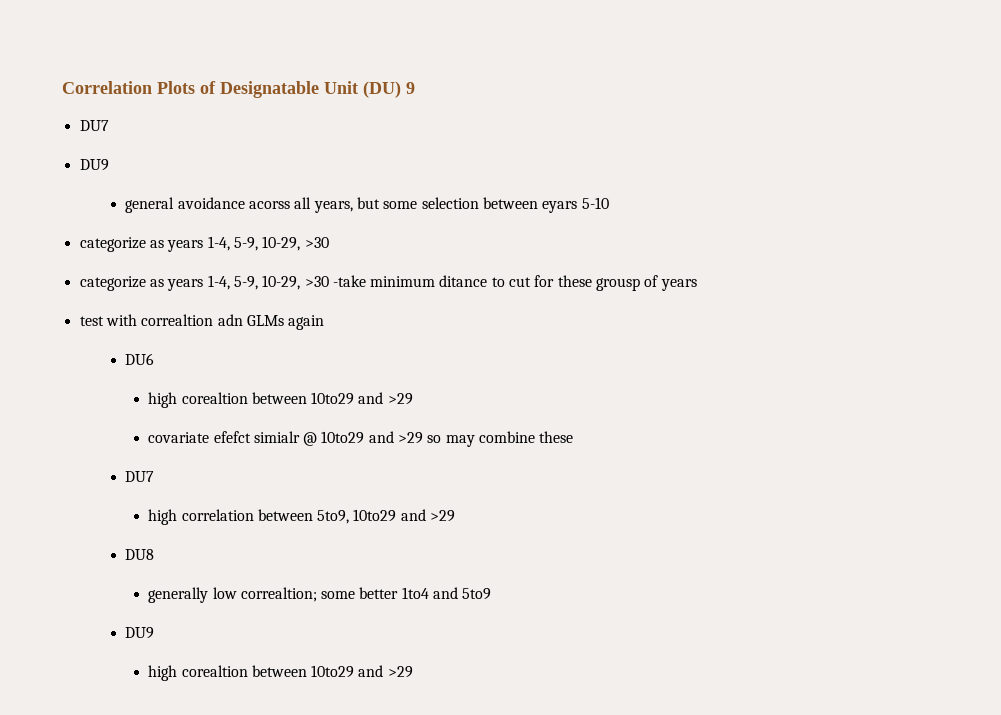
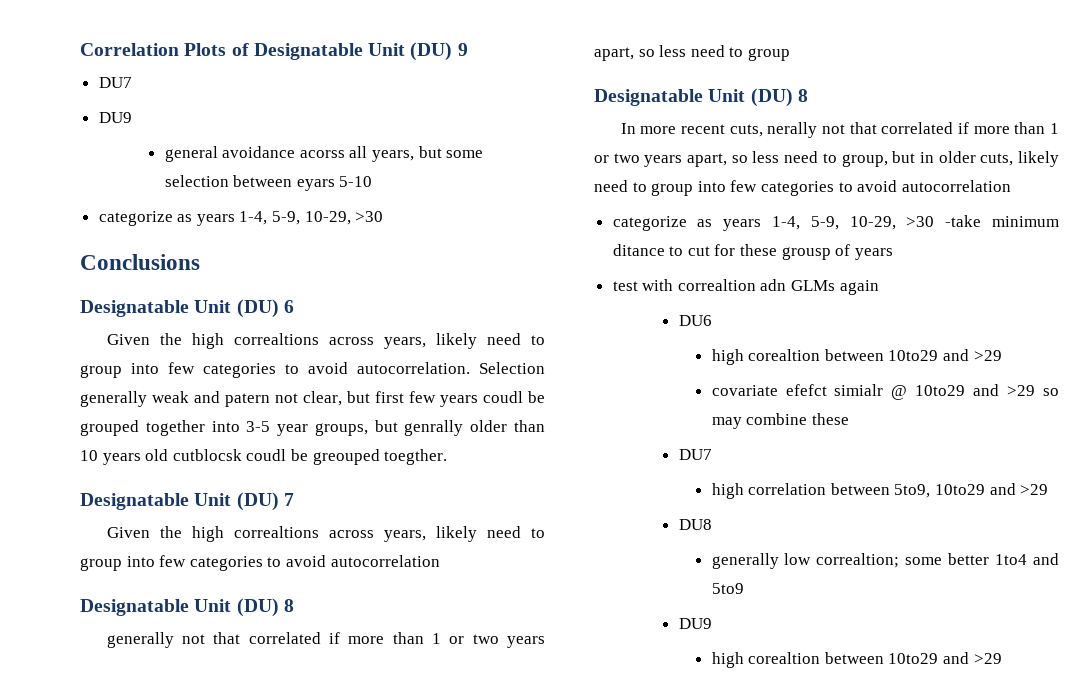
+ Conclusions
+ Designatable Unit (DU) 6
+ Given the high correaltions across years, likely need to group into few categories to avoid autocorrelation. Selection generally weak and patern not clear, but first few years coudl be grouped together into 3-5 year groups, but genrally older than 10 years old cutblocsk coudl be greouped toegther.
+ Designatable Unit (DU) 7
+ Given the high correaltions across years, likely need to group into few categories to avoid autocorrelation
+ Designatable Unit (DU) 8
+ generally not that correlated if more than 1 or two years apart, so less need to group
+ Designatable Unit (DU) 8
+ In more recent cuts, nerally not that correlated if more than 1 or two years apart, so less need to group, but in older cuts, likely need to group into few categories to avoid autocorrelation

